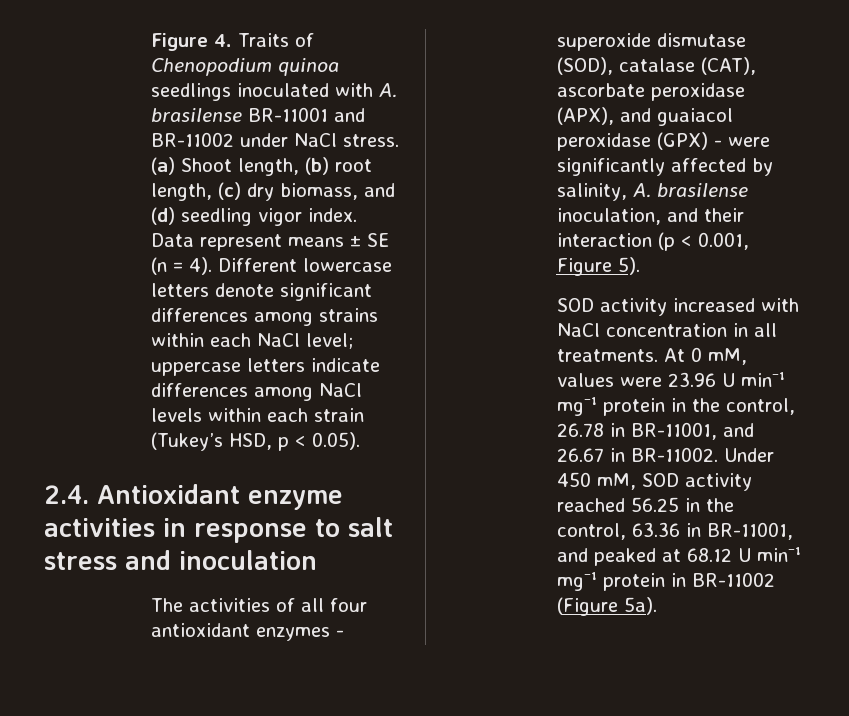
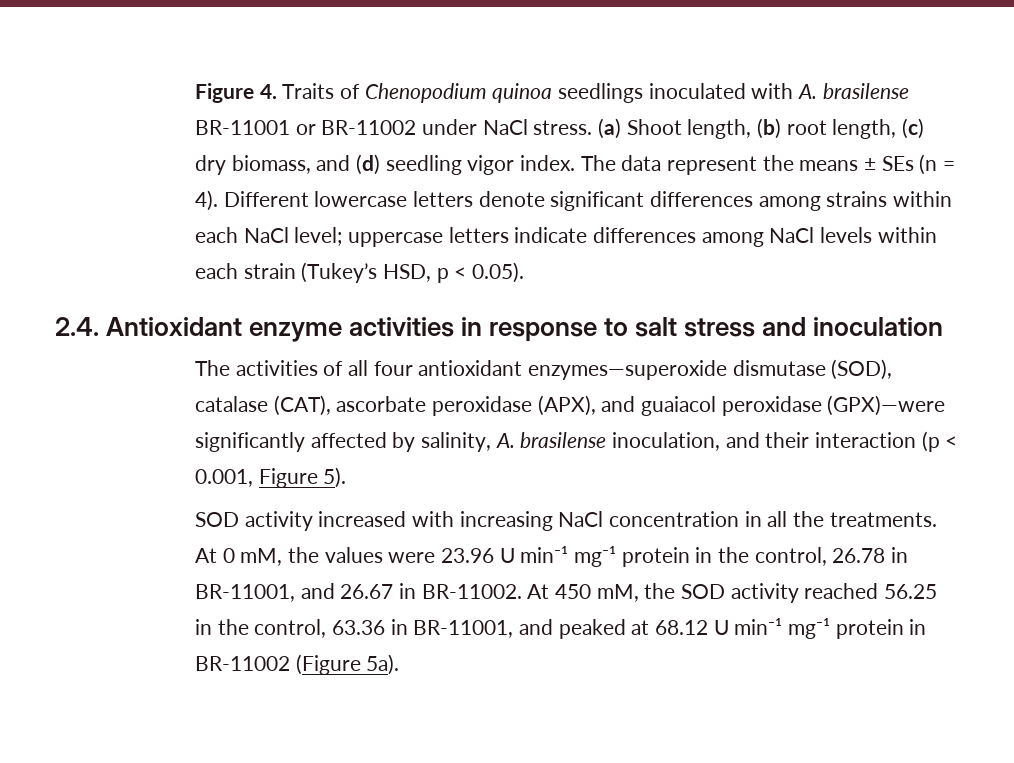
- Figure 4. Traits of Chenopodium quinoa seedlings inoculated with A. brasilense BR-11001 and BR-11002 under NaCl stress.
+ Figure 4. Traits of Chenopodium quinoa seedlings inoculated with A. brasilense BR-11001 or BR-11002 under NaCl stress.
- Data represent means ± SE (n = 4).
+ The data represent the means ± SEs (n = 4).
- The activities of all four antioxidant enzymes - superoxide dismutase (SOD), catalase (CAT), ascorbate peroxidase (APX), and guaiacol peroxidase (GPX) - were significantly affected by salinity, A. brasilense inoculation, and their interaction (p < 0.001, Figure 5).
+ The activities of all four antioxidant enzymes—superoxide dismutase (SOD), catalase (CAT), ascorbate peroxidase (APX), and guaiacol peroxidase (GPX)—were significantly affected by salinity, A. brasilense inoculation, and their interaction (p < 0.001, Figure 5).
- SOD activity increased with NaCl concentration in all treatments.
+ SOD activity increased with increasing NaCl concentration in all the treatments.
- At 0 mM, values were 23.96 U min⁻¹ mg⁻¹ protein in the control, 26.78 in BR-11001, and 26.67 in BR-11002.
+ At 0 mM, the values were 23.96 U min⁻¹ mg⁻¹ protein in the control, 26.78 in BR-11001, and 26.67 in BR-11002.
- Under 450 mM, SOD activity reached 56.25 in the control, 63.36 in BR-11001, and peaked at 68.12 U min⁻¹ mg⁻¹ protein in BR-11002 (Figure 5a).
+ At 450 mM, the SOD activity reached 56.25 in the control, 63.36 in BR-11001, and peaked at 68.12 U min⁻¹ mg⁻¹ protein in BR-11002 (Figure 5a).

